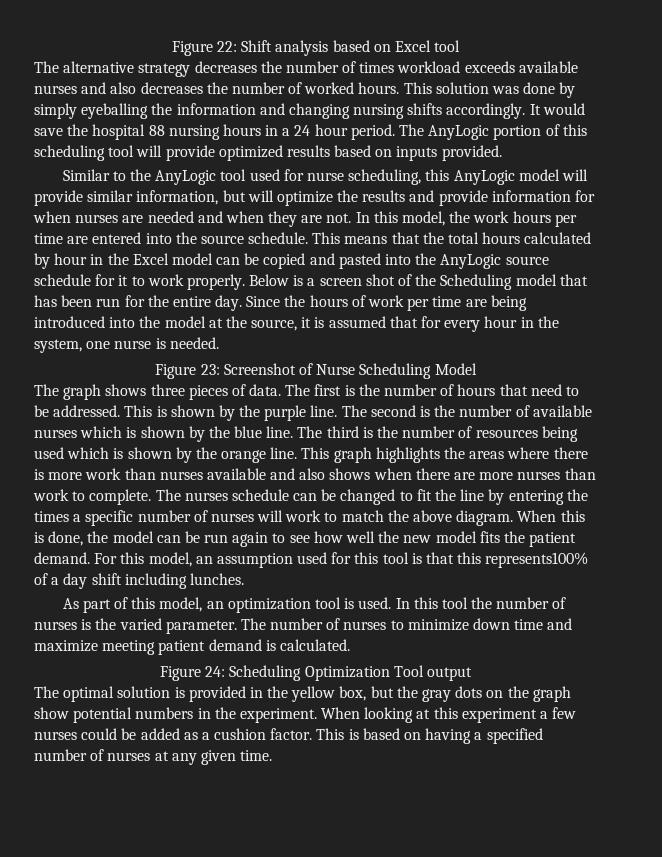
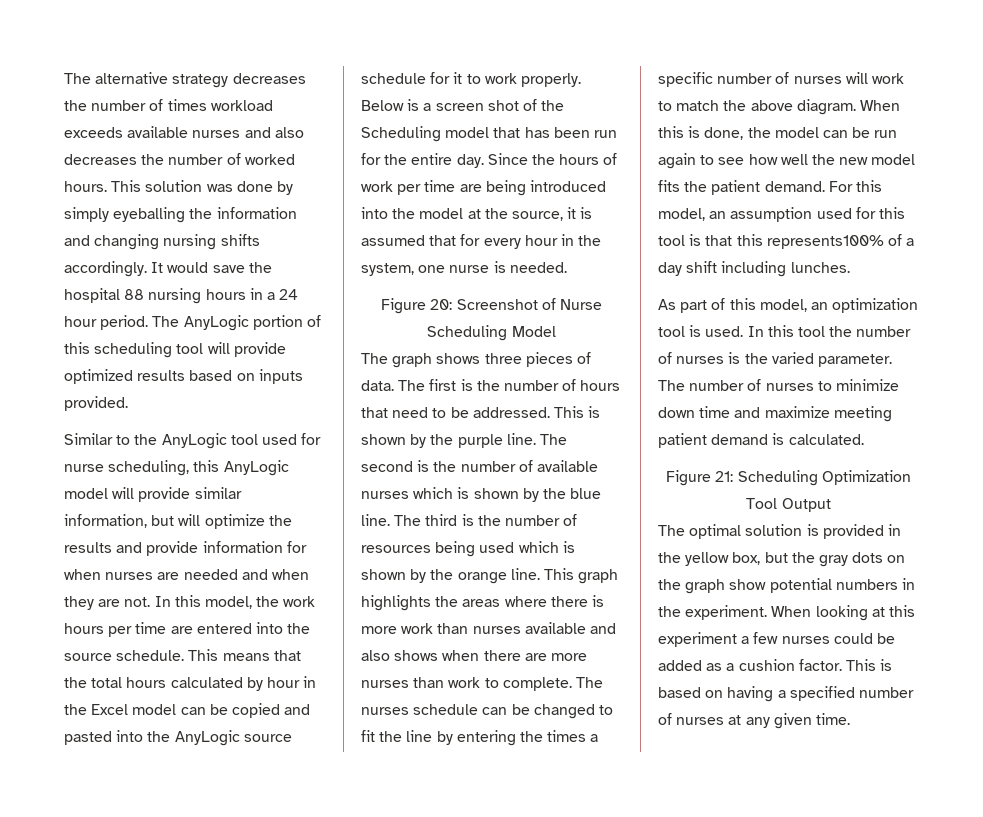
- Figure 22: Shift analysis based on Excel tool
- Figure 23: Screenshot of Nurse Scheduling Model
+ Figure 20: Screenshot of Nurse Scheduling Model
- Figure 24: Scheduling Optimization Tool output
+ Figure 21: Scheduling Optimization Tool Output

